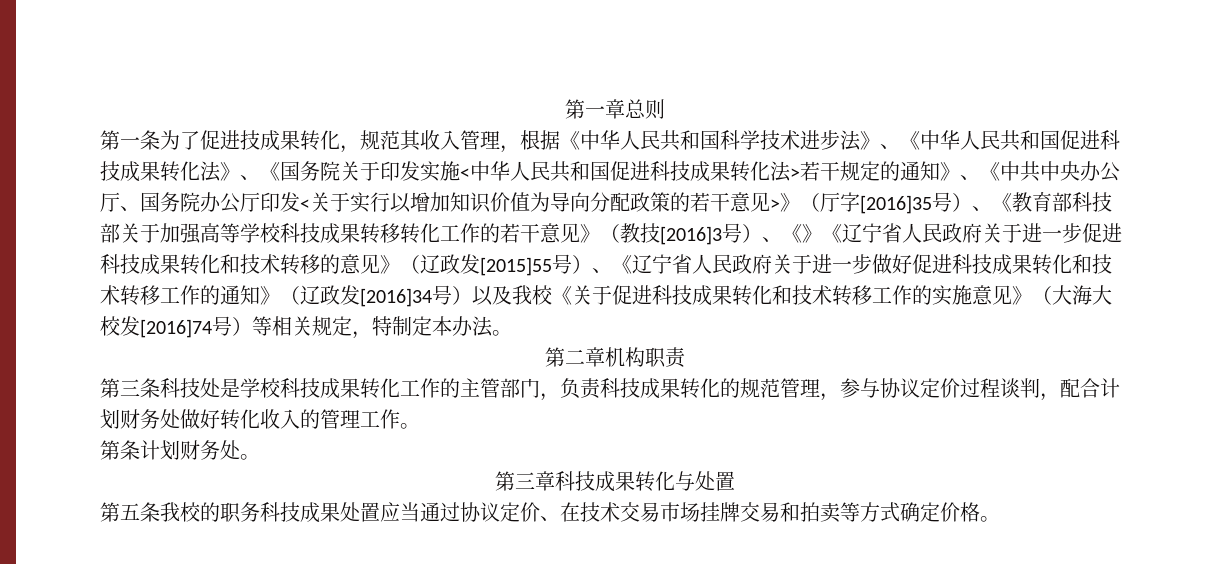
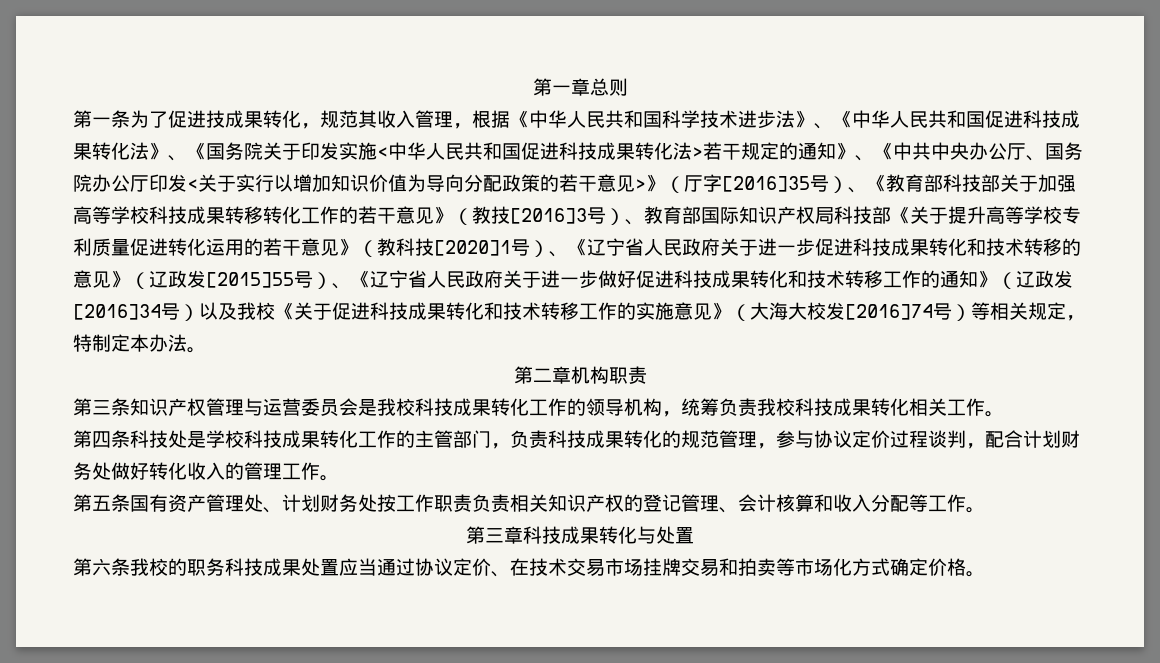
- 第一条为了促进技成果转化，规范其收入管理，根据《中华人民共和国科学技术进步法》、《中华人民共和国促进科技成果转化法》、《国务院关于印发实施<中华人民共和国促进科技成果转化法>若干规定的通知》、《中共中央办公厅、国务院办公厅印发<关于实行以增加知识价值为导向分配政策的若干意见>》（厅字[2016]35号）、《教育部科技部关于加强高等学校科技成果转移转化工作的若干意见》（教技[2016]3号）、《》《辽宁省人民政府关于进一步促进科技成果转化和技术转移的意见》（辽政发[2015]55号）、《辽宁省人民政府关于进一步做好促进科技成果转化和技术转移工作的通知》（辽政发[2016]34号）以及我校《关于促进科技成果转化和技术转移工作的实施意见》（大海大校发[2016]74号）等相关规定，特制定本办法。
+ 第一条为了促进技成果转化，规范其收入管理，根据《中华人民共和国科学技术进步法》、《中华人民共和国促进科技成果转化法》、《国务院关于印发实施<中华人民共和国促进科技成果转化法>若干规定的通知》、《中共中央办公厅、国务院办公厅印发<关于实行以增加知识价值为导向分配政策的若干意见>》（厅字[2016]35号）、《教育部科技部关于加强高等学校科技成果转移转化工作的若干意见》（教技[2016]3号）、教育部国际知识产权局科技部《关于提升高等学校专利质量促进转化运用的若干意见》（教科技[2020]1号）、《辽宁省人民政府关于进一步促进科技成果转化和技术转移的意见》（辽政发[2015]55号）、《辽宁省人民政府关于进一步做好促进科技成果转化和技术转移工作的通知》（辽政发[2016]34号）以及我校《关于促进科技成果转化和技术转移工作的实施意见》（大海大校发[2016]74号）等相关规定，特制定本办法。
- 第三条科技处是学校科技成果转化工作的主管部门，负责科技成果转化的规范管理，参与协议定价过程谈判，配合计划财务处做好转化收入的管理工作。
+ 第三条知识产权管理与运营委员会是我校科技成果转化工作的领导机构，统筹负责我校科技成果转化相关工作。
+ 第四条科技处是学校科技成果转化工作的主管部门，负责科技成果转化的规范管理，参与协议定价过程谈判，配合计划财务处做好转化收入的管理工作。
- 第条计划财务处。
+ 第五条国有资产管理处、计划财务处按工作职责负责相关知识产权的登记管理、会计核算和收入分配等工作。
- 第五条我校的职务科技成果处置应当通过协议定价、在技术交易市场挂牌交易和拍卖等方式确定价格。
+ 第六条我校的职务科技成果处置应当通过协议定价、在技术交易市场挂牌交易和拍卖等市场化方式确定价格。

